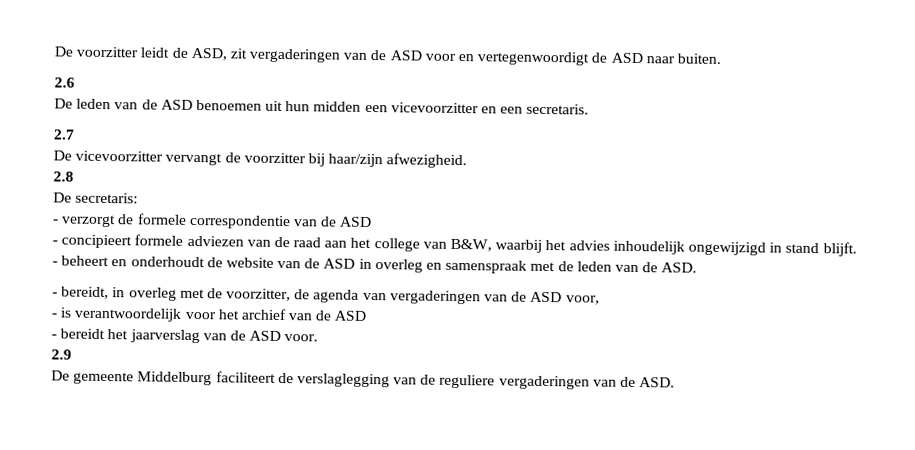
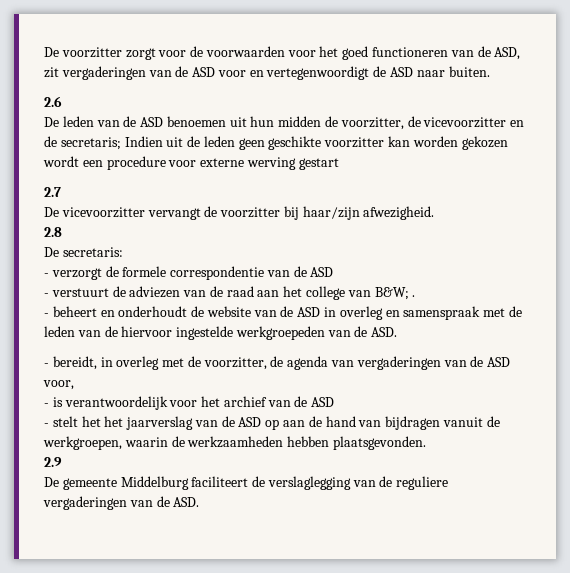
- De voorzitter leidt de ASD, zit vergaderingen van de ASD voor en vertegenwoordigt de ASD naar buiten.
+ De voorzitter zorgt voor de voorwaarden voor het goed functioneren van de ASD, zit vergaderingen van de ASD voor en vertegenwoordigt de ASD naar buiten.
- De leden van de ASD benoemen uit hun midden een vicevoorzitter en een secretaris.
+ De leden van de ASD benoemen uit hun midden de voorzitter, de vicevoorzitter en de secretaris; Indien uit de leden geen geschikte voorzitter kan worden gekozen wordt een procedure voor externe werving gestart
- - concipieert formele adviezen van de raad aan het college van B&W, waarbij het advies inhoudelijk ongewijzigd in stand blijft.
+ - verstuurt de adviezen van de raad aan het college van B&W; .
- - beheert en onderhoudt de website van de ASD in overleg en samenspraak met de leden van de ASD.
+ - beheert en onderhoudt de website van de ASD in overleg en samenspraak met de leden van de hiervoor ingestelde werkgroepeden van de ASD.
- - bereidt het jaarverslag van de ASD voor.
+ - stelt het het jaarverslag van de ASD op aan de hand van bijdragen vanuit de werkgroepen, waarin de werkzaamheden hebben plaatsgevonden.

